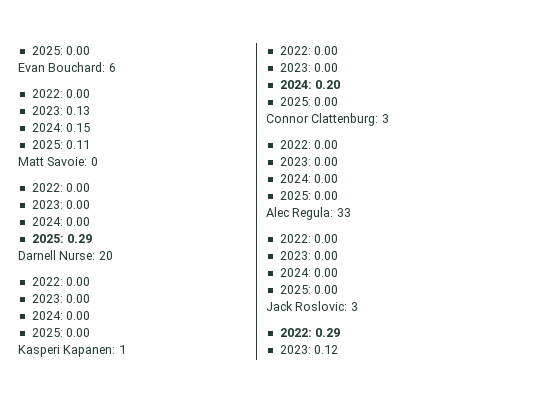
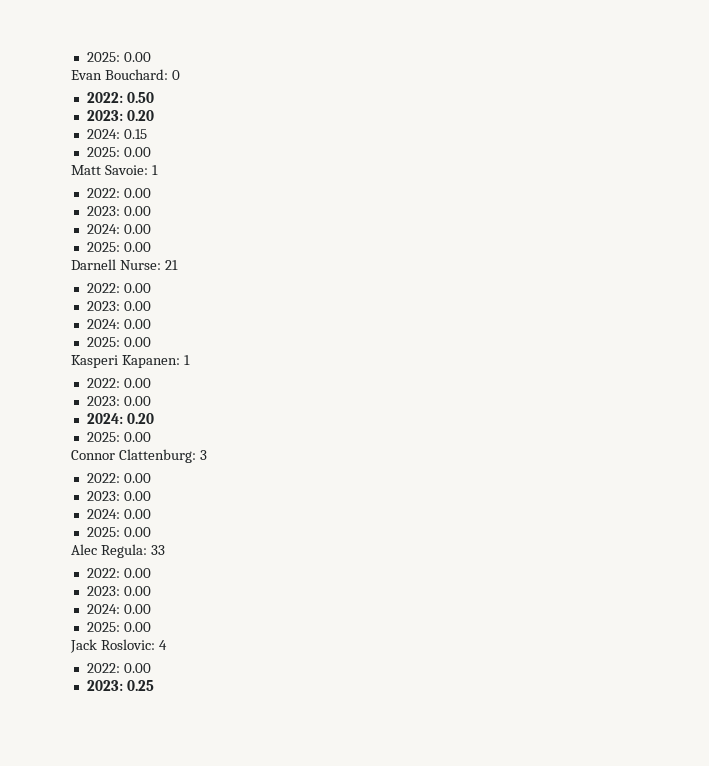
- Evan Bouchard: 6
- 2022: 0.00
- 2023: 0.13
+ Evan Bouchard: 0
+ 2022: 0.50
+ 2023: 0.20
  2024: 0.15
- 2025: 0.11
+ 2025: 0.00
- Matt Savoie: 0
+ Matt Savoie: 1
  2022: 0.00
  2023: 0.00
  2024: 0.00
- 2025: 0.29
+ 2025: 0.00
- Darnell Nurse: 20
+ Darnell Nurse: 21
- Jack Roslovic: 3
- 2022: 0.29
- 2023: 0.12
+ Jack Roslovic: 4
+ 2022: 0.00
+ 2023: 0.25

